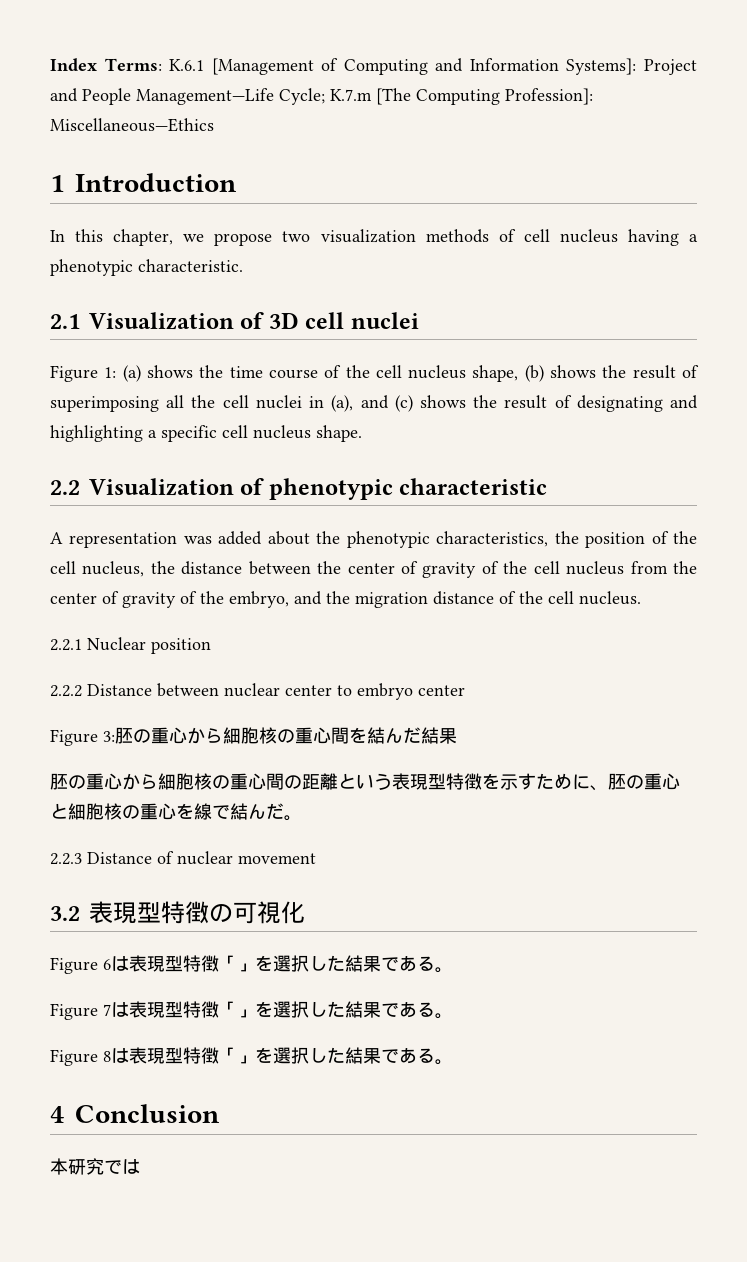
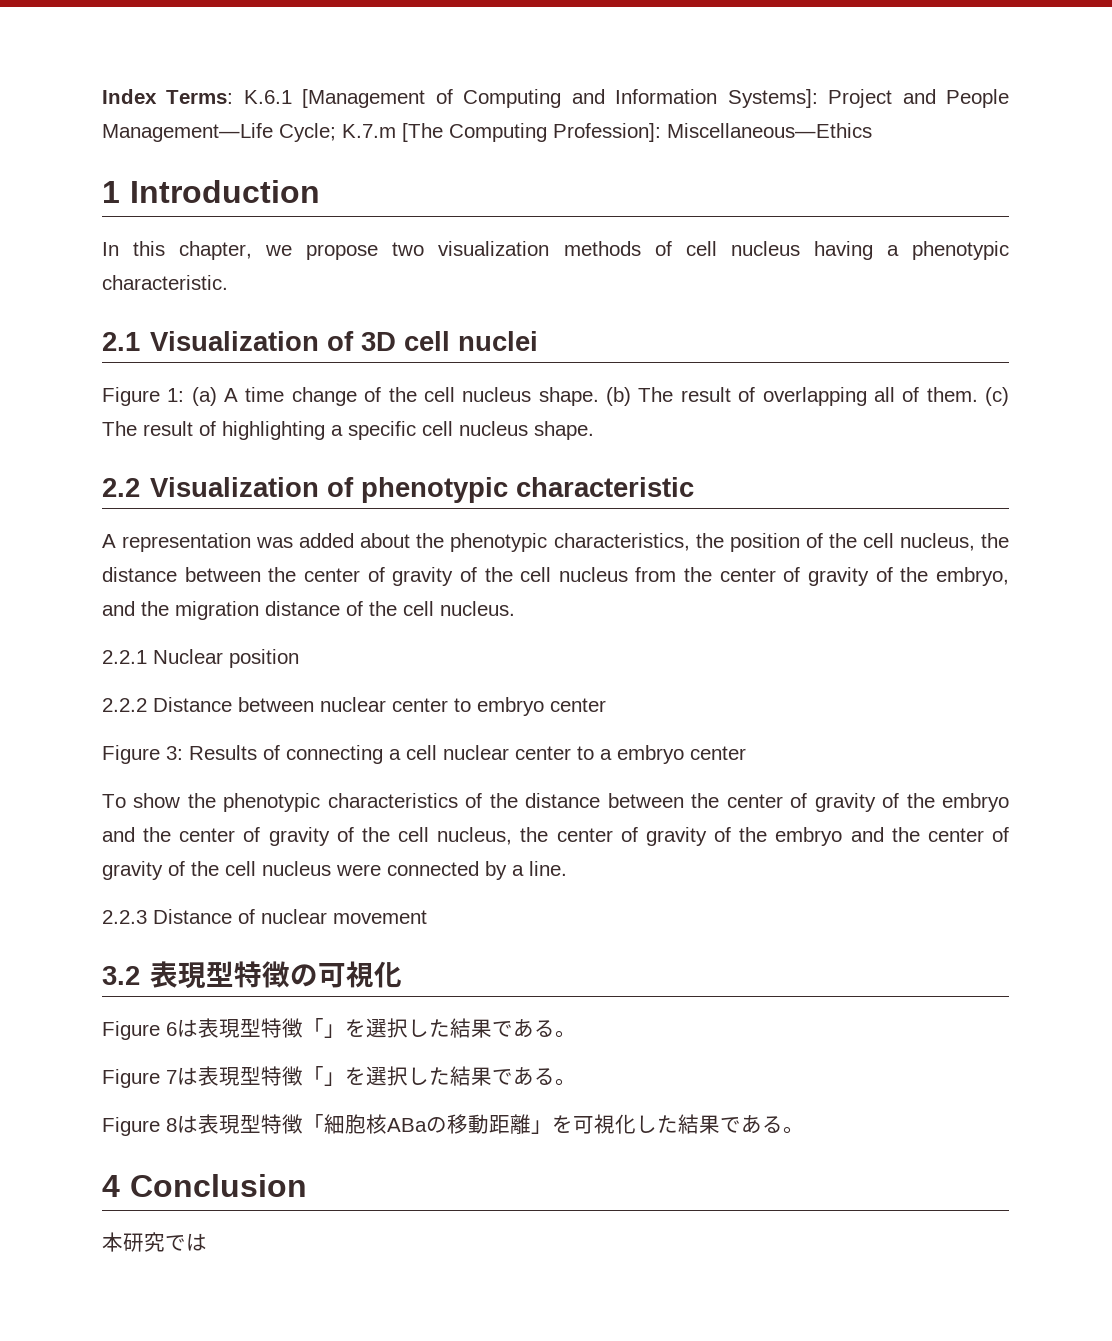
- Figure 1: (a) shows the time course of the cell nucleus shape, (b) shows the result of superimposing all the cell nuclei in (a), and (c) shows the result of designating and highlighting a specific cell nucleus shape.
+ Figure 1: (a) A time change of the cell nucleus shape. (b) The result of overlapping all of them. (c) The result of highlighting a specific cell nucleus shape.
- Figure 3:胚の重心から細胞核の重心間を結んだ結果
- 胚の重心から細胞核の重心間の距離という表現型特徴を示すために、胚の重心と細胞核の重心を線で結んだ。
+ Figure 3: Results of connecting a cell nuclear center to a embryo center
+ To show the phenotypic characteristics of the distance between the center of gravity of the embryo and the center of gravity of the cell nucleus, the center of gravity of the embryo and the center of gravity of the cell nucleus were connected by a line.
- Figure 8は表現型特徴「」を選択した結果である。
+ Figure 8は表現型特徴「細胞核ABaの移動距離」を可視化した結果である。

